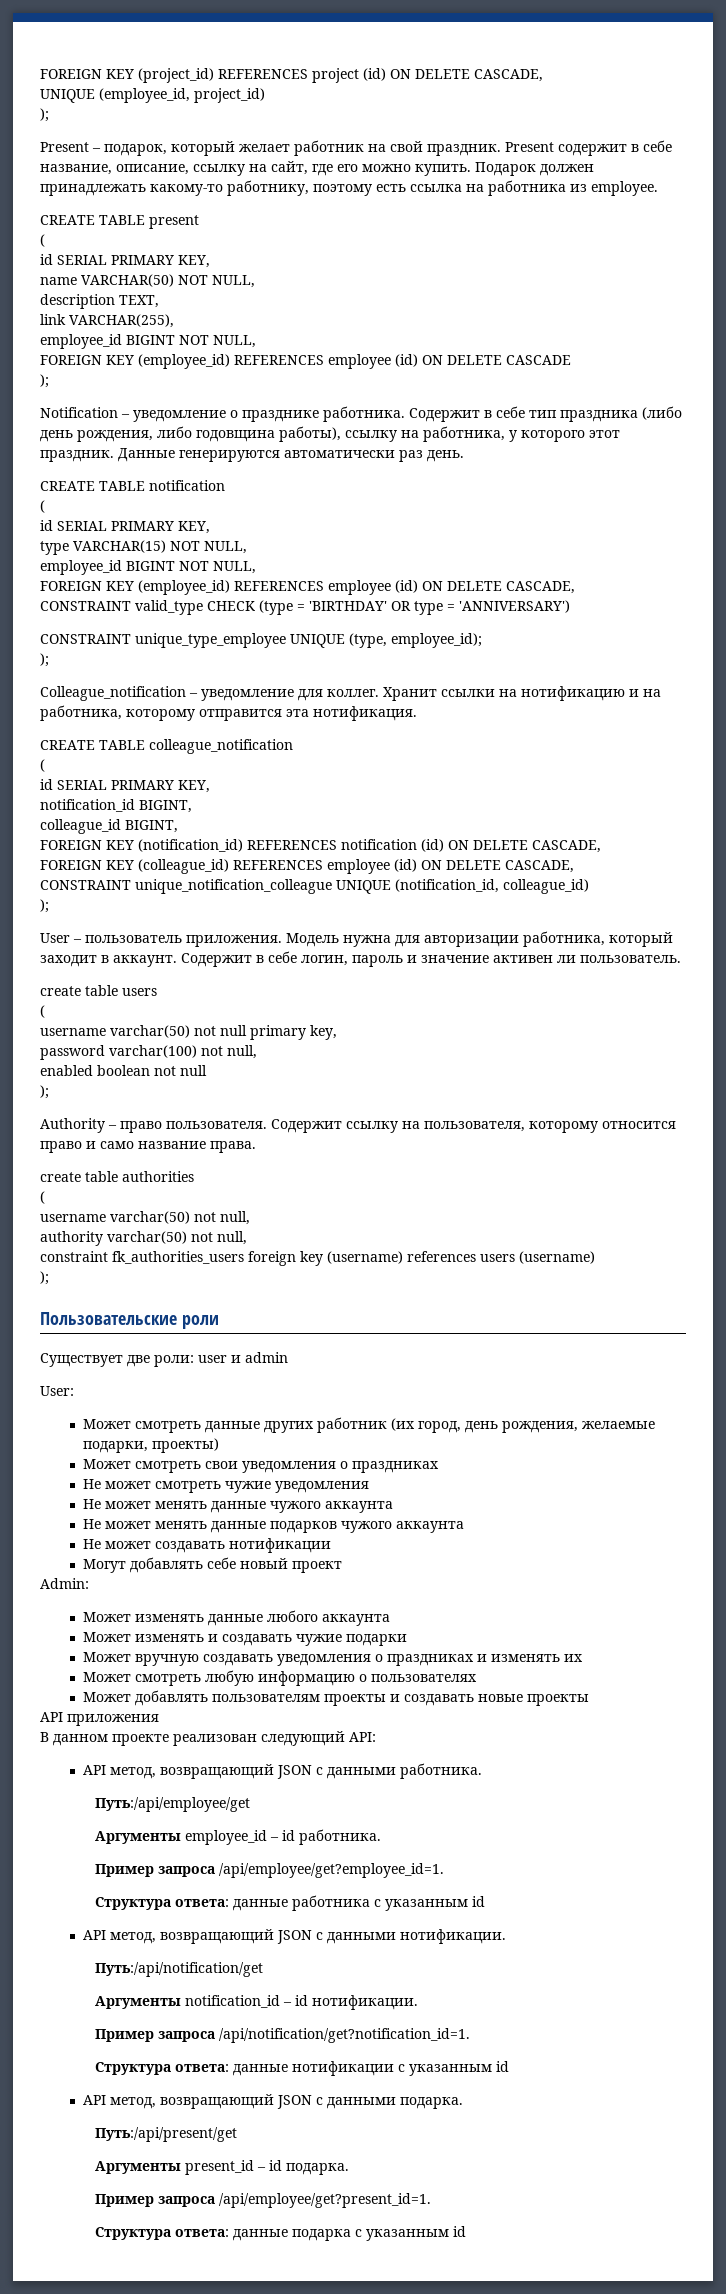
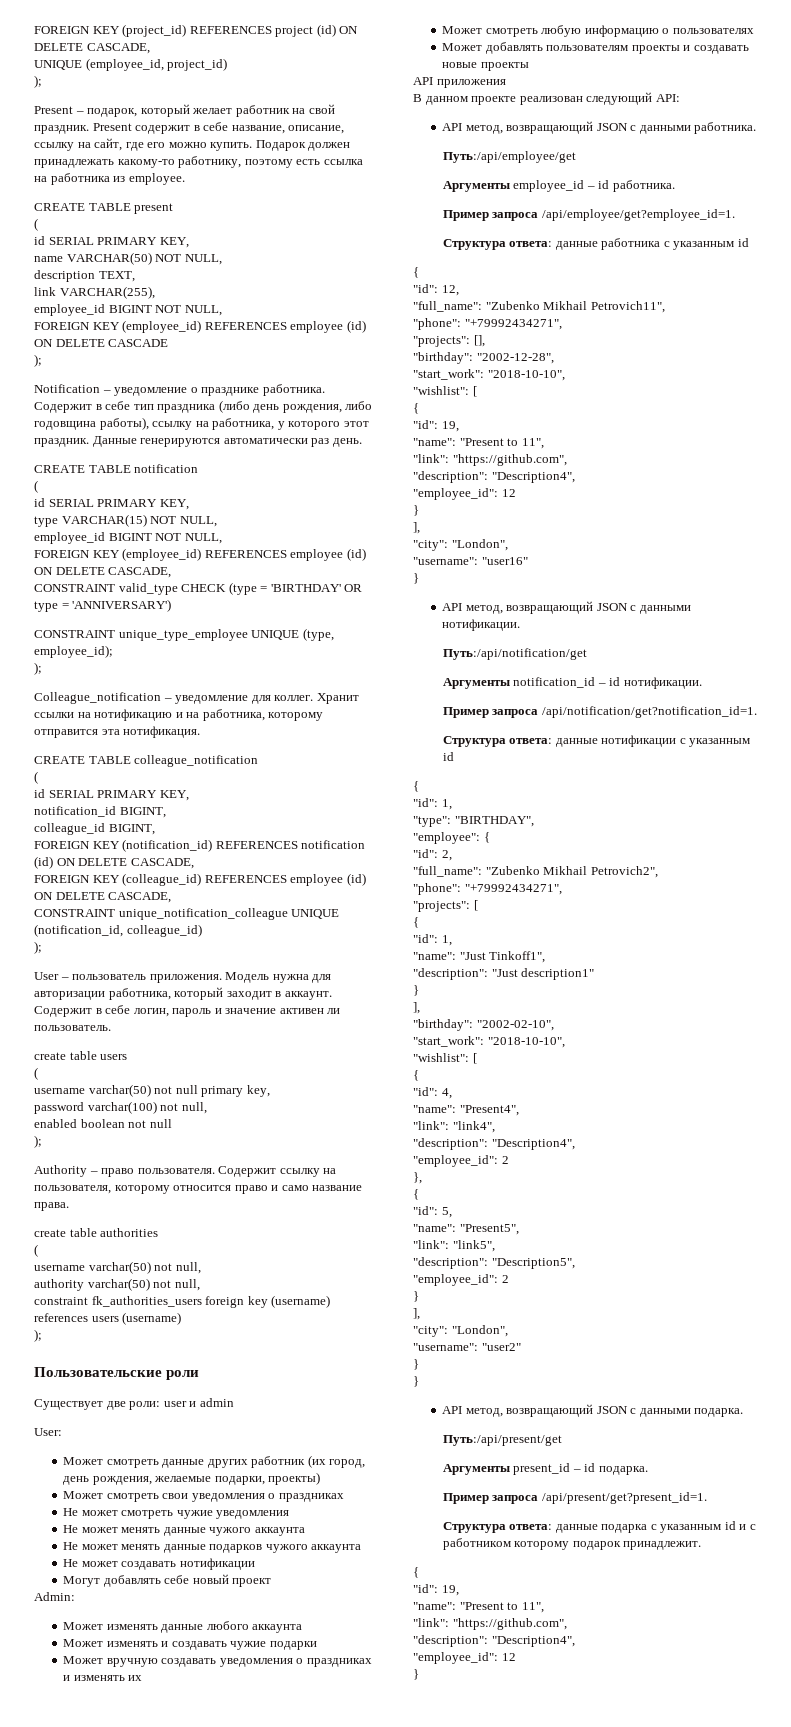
  Структура ответа: данные работника с указанным id
+ {
+ "id": 12,
+ "full_name": "Zubenko Mikhail Petrovich11",
+ "phone": "+79992434271",
+ "projects": [],
+ "birthday": "2002-12-28",
+ "start_work": "2018-10-10",
+ "wishlist": [
+ {
+ "id": 19,
+ "name": "Present to 11",
+ "link": "https://github.com",
+ "description": "Description4",
+ "employee_id": 12
+ }
+ ],
+ "city": "London",
+ "username": "user16"
+ }
  Структура ответа: данные нотификации с указанным id
+ {
+ "id": 1,
+ "type": "BIRTHDAY",
+ "employee": {
+ "id": 2,
+ "full_name": "Zubenko Mikhail Petrovich2",
+ "phone": "+79992434271",
+ "projects": [
+ {
+ "id": 1,
+ "name": "Just Tinkoff1",
+ "description": "Just description1"
+ }
+ ],
+ "birthday": "2002-02-10",
+ "start_work": "2018-10-10",
+ "wishlist": [
+ {
+ "id": 4,
+ "name": "Present4",
+ "link": "link4",
+ "description": "Description4",
+ "employee_id": 2
+ },
+ {
+ "id": 5,
+ "name": "Present5",
+ "link": "link5",
+ "description": "Description5",
+ "employee_id": 2
+ }
+ ],
+ "city": "London",
+ "username": "user2"
+ }
+ }
- Пример запроса /api/employee/get?present_id=1.
+ Пример запроса /api/present/get?present_id=1.
- Структура ответа: данные подарка с указанным id
+ Структура ответа: данные подарка с указанным id и с работником которому подарок принадлежит.
+ {
+ "id": 19,
+ "name": "Present to 11",
+ "link": "https://github.com",
+ "description": "Description4",
+ "employee_id": 12
+ }

